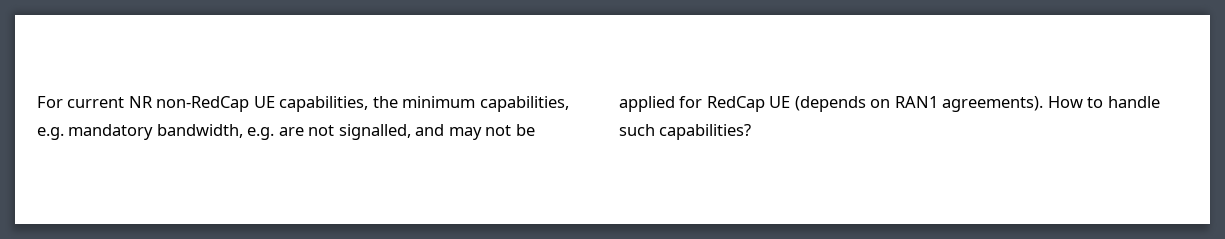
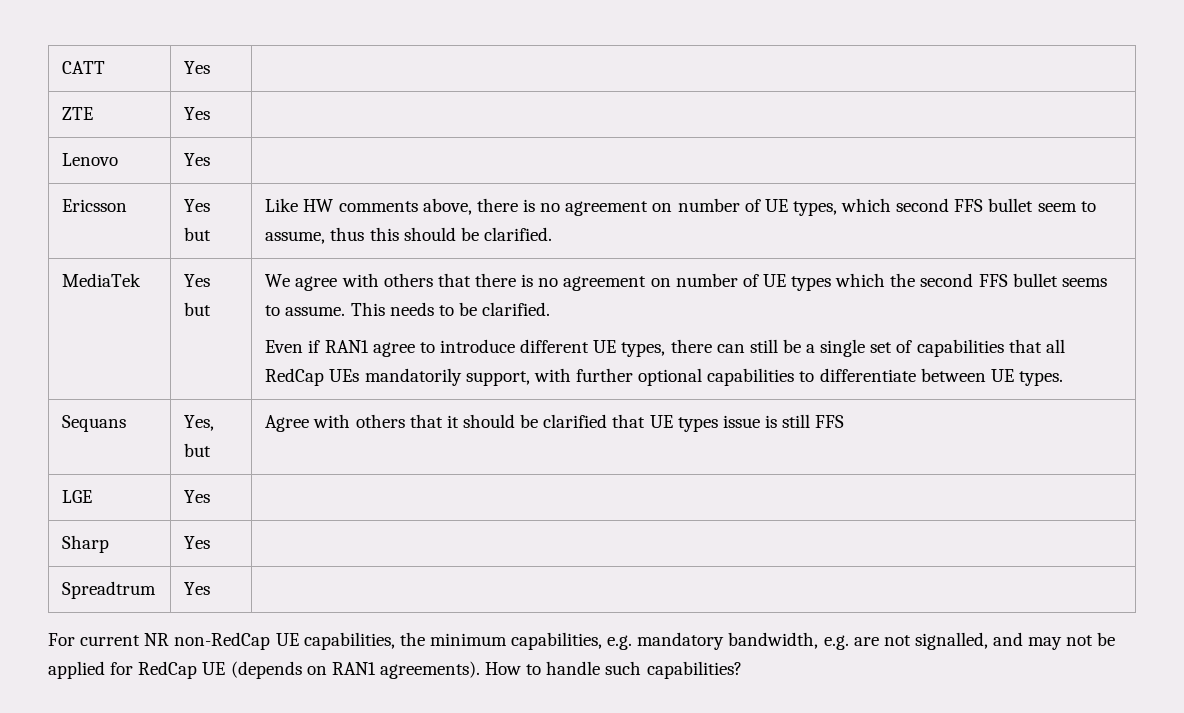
+ CATT | Yes |
+ ZTE | Yes |
+ Lenovo | Yes |
+ Ericsson | Yes but | Like HW comments above, there is no agreement on number of UE types, which second FFS bullet seem to assume, thus this should be clarified.
+ MediaTek | Yes but | We agree with others that there is no agreement on number of UE types which the second FFS bullet seems to assume. This needs to be clarified.
+ Even if RAN1 agree to introduce different UE types, there can still be a single set of capabilities that all RedCap UEs mandatorily support, with further optional capabilities to differentiate between UE types.
+ Sequans | Yes, but | Agree with others that it should be clarified that UE types issue is still FFS
+ LGE | Yes |
+ Sharp | Yes |
+ Spreadtrum | Yes |

